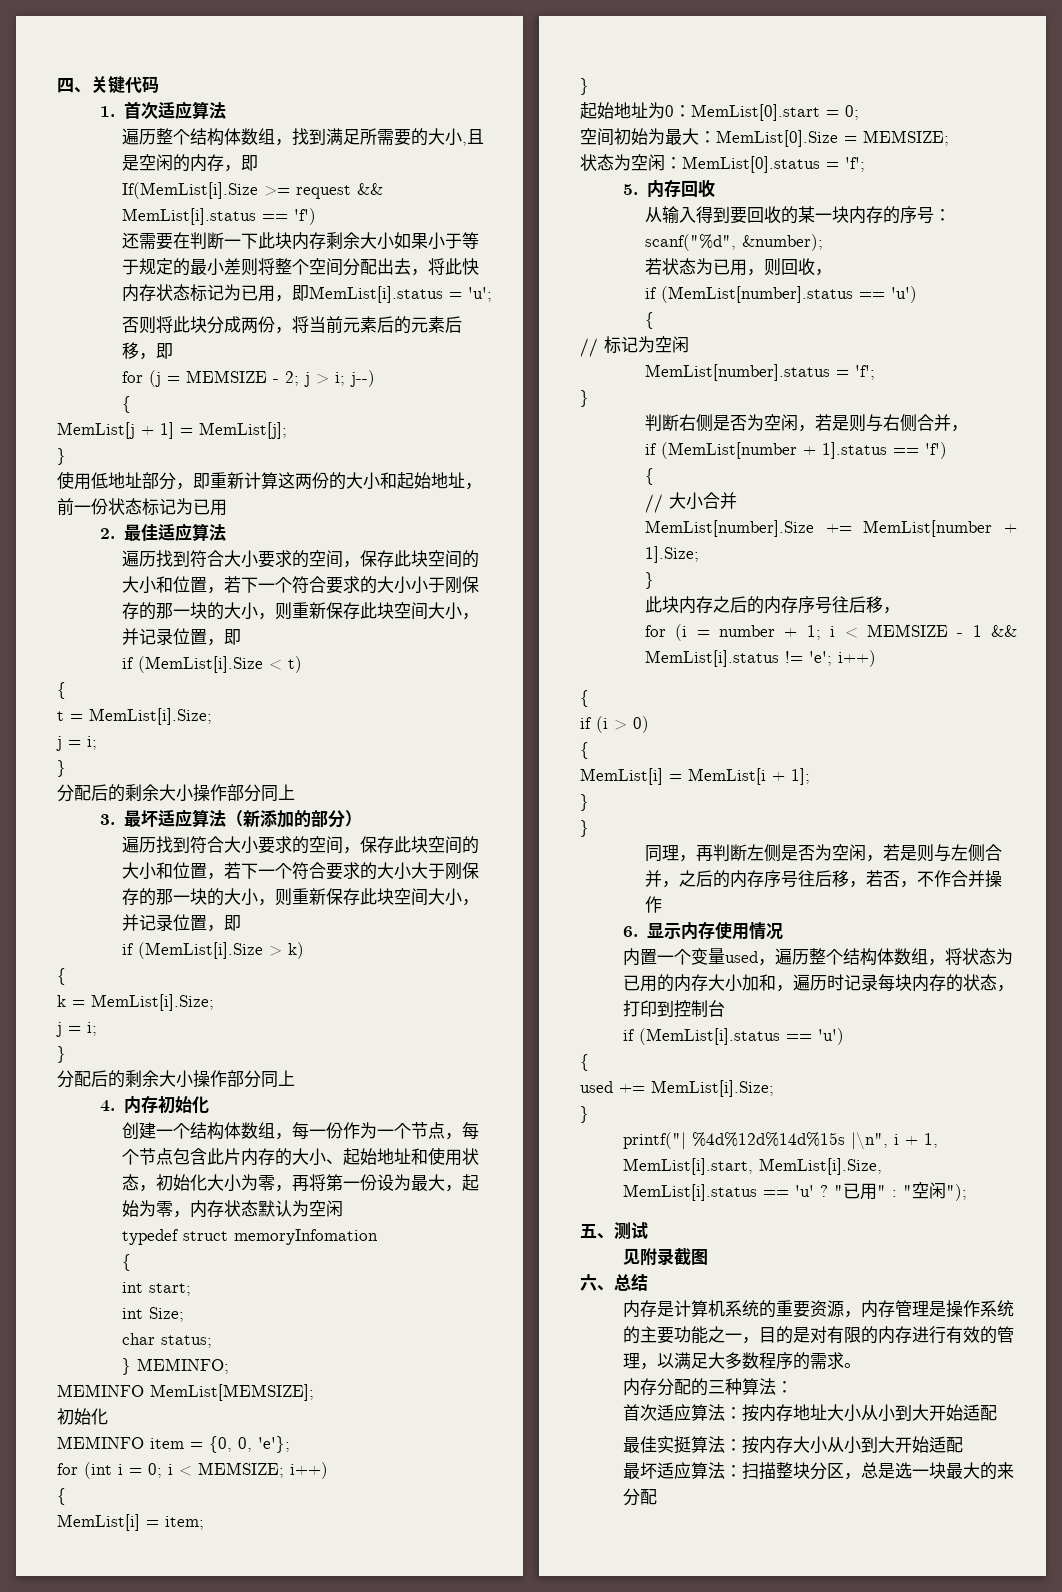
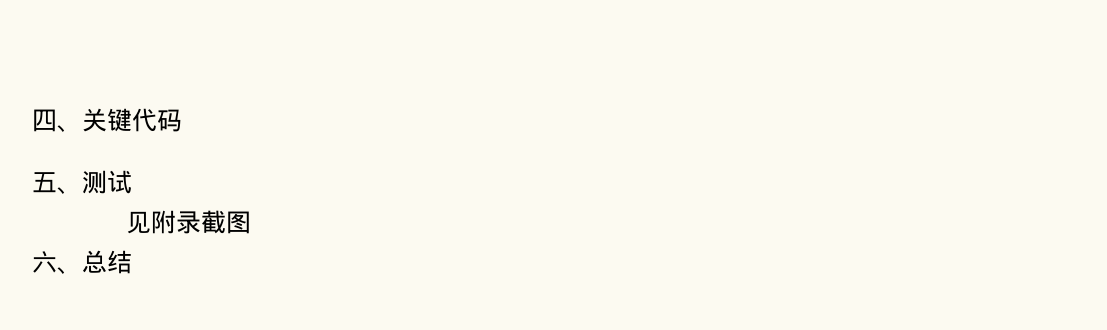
- 1.首次适应算法
- 遍历整个结构体数组，找到满足所需要的大小,且是空闲的内存，即
- If(MemList[i].Size >= request && MemList[i].status == 'f')
- 还需要在判断一下此块内存剩余大小如果小于等于规定的最小差则将整个空间分配出去，将此快内存状态标记为已用，即MemList[i].status = 'u';
- 否则将此块分成两份，将当前元素后的元素后移，即
- for (j = MEMSIZE - 2; j > i; j--)
- {
- MemList[j + 1] = MemList[j];
- }
- 使用低地址部分，即重新计算这两份的大小和起始地址，前一份状态标记为已用
- 2.最佳适应算法
- 遍历找到符合大小要求的空间，保存此块空间的大小和位置，若下一个符合要求的大小小于刚保存的那一块的大小，则重新保存此块空间大小，并记录位置，即
- if (MemList[i].Size < t)
- {
- t = MemList[i].Size;
- j = i;
- }
- 分配后的剩余大小操作部分同上
- 3.最坏适应算法（新添加的部分）
- 遍历找到符合大小要求的空间，保存此块空间的大小和位置，若下一个符合要求的大小大于刚保存的那一块的大小，则重新保存此块空间大小，并记录位置，即
- if (MemList[i].Size > k)
- {
- k = MemList[i].Size;
- j = i;
- }
- 分配后的剩余大小操作部分同上
- 4.内存初始化
- 创建一个结构体数组，每一份作为一个节点，每个节点包含此片内存的大小、起始地址和使用状态，初始化大小为零，再将第一份设为最大，起始为零，内存状态默认为空闲
- typedef struct memoryInfomation
- {
- int start;
- int Size;
- char status;
- } MEMINFO;
- MEMINFO MemList[MEMSIZE];
- 初始化
- MEMINFO item = {0, 0, 'e'};
- for (int i = 0; i < MEMSIZE; i++)
- {
- MemList[i] = item;
- }
- 起始地址为0：MemList[0].start = 0;
- 空间初始为最大：MemList[0].Size = MEMSIZE;
- 状态为空闲：MemList[0].status = 'f';
- 5.内存回收
- 从输入得到要回收的某一块内存的序号：scanf("%d", &number);
- 若状态为已用，则回收，
- if (MemList[number].status == 'u')
- {
- // 标记为空闲
- MemList[number].status = 'f';
- }
- 判断右侧是否为空闲，若是则与右侧合并，
- if (MemList[number + 1].status == 'f')
- {
- // 大小合并
- MemList[number].Size += MemList[number + 1].Size;
- }
- 此块内存之后的内存序号往后移，
- for (i = number + 1; i < MEMSIZE - 1 && MemList[i].status != 'e'; i++)
- {
- if (i > 0)
- {
- MemList[i] = MemList[i + 1];
- }
- }
- 同理，再判断左侧是否为空闲，若是则与左侧合并，之后的内存序号往后移，若否，不作合并操作
- 6.显示内存使用情况
- 内置一个变量used，遍历整个结构体数组，将状态为已用的内存大小加和，遍历时记录每块内存的状态，打印到控制台
- if (MemList[i].status == 'u')
- {
- used += MemList[i].Size;
- }
- printf("| %4d%12d%14d%15s |\n", i + 1, MemList[i].start, MemList[i].Size, MemList[i].status == 'u' ? "已用" : "空闲");
- 内存是计算机系统的重要资源，内存管理是操作系统的主要功能之一，目的是对有限的内存进行有效的管理，以满足大多数程序的需求。
- 内存分配的三种算法：
- 首次适应算法：按内存地址大小从小到大开始适配
- 最佳实挺算法：按内存大小从小到大开始适配
- 最坏适应算法：扫描整块分区，总是选一块最大的来分配

